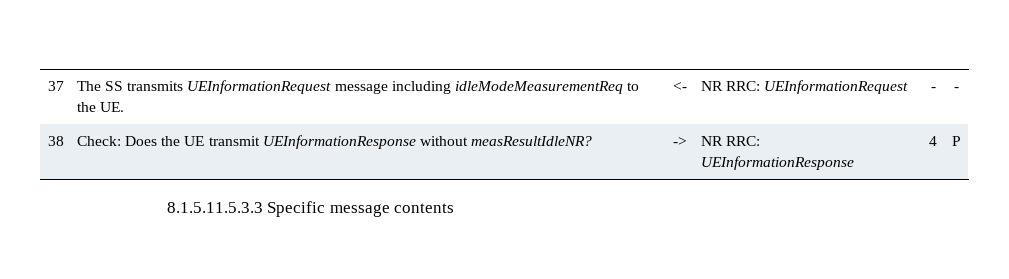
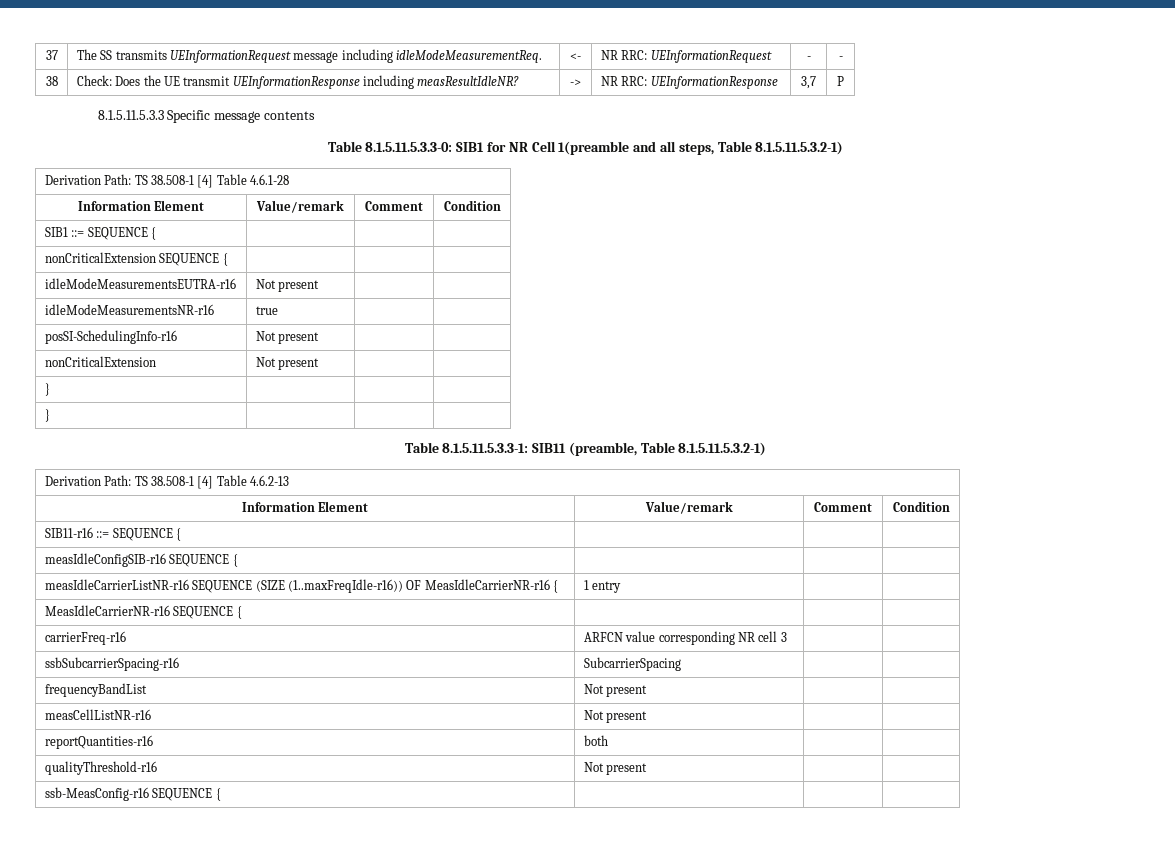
- 37 | The SS transmits UEInformationRequest message including idleModeMeasurementReq to the UE. | <- | NR RRC: UEInformationRequest | - | -
+ 37 | The SS transmits UEInformationRequest message including idleModeMeasurementReq. | <- | NR RRC: UEInformationRequest | - | -
- 38 | Check: Does the UE transmit UEInformationResponse without measResultIdleNR? | -> | NR RRC: UEInformationResponse | 4 | P
+ 38 | Check: Does the UE transmit UEInformationResponse including measResultIdleNR? | -> | NR RRC: UEInformationResponse | 3,7 | P
+ Table 8.1.5.11.5.3.3-0: SIB1 for NR Cell 1(preamble and all steps, Table 8.1.5.11.5.3.2-1)
+ Derivation Path: TS 38.508-1 [4] Table 4.6.1-28
+ Information Element | Value/remark | Comment | Condition
+ SIB1 ::= SEQUENCE { | | |
+ nonCriticalExtension SEQUENCE { | | |
+ idleModeMeasurementsEUTRA-r16 | Not present | |
+ idleModeMeasurementsNR-r16 | true | |
+ posSI-SchedulingInfo-r16 | Not present | |
+ nonCriticalExtension | Not present | |
+ } | | |
+ } | | |
+ Table 8.1.5.11.5.3.3-1: SIB11 (preamble, Table 8.1.5.11.5.3.2-1)
+ Derivation Path: TS 38.508-1 [4] Table 4.6.2-13
+ Information Element | Value/remark | Comment | Condition
+ SIB11-r16 ::= SEQUENCE { | | |
+ measIdleConfigSIB-r16 SEQUENCE { | | |
+ measIdleCarrierListNR-r16 SEQUENCE (SIZE (1..maxFreqIdle-r16)) OF MeasIdleCarrierNR-r16 { | 1 entry | |
+ MeasIdleCarrierNR-r16 SEQUENCE { | | |
+ carrierFreq-r16 | ARFCN value corresponding NR cell 3 | |
+ ssbSubcarrierSpacing-r16 | SubcarrierSpacing | |
+ frequencyBandList | Not present | |
+ measCellListNR-r16 | Not present | |
+ reportQuantities-r16 | both | |
+ qualityThreshold-r16 | Not present | |
+ ssb-MeasConfig-r16 SEQUENCE { | | |

